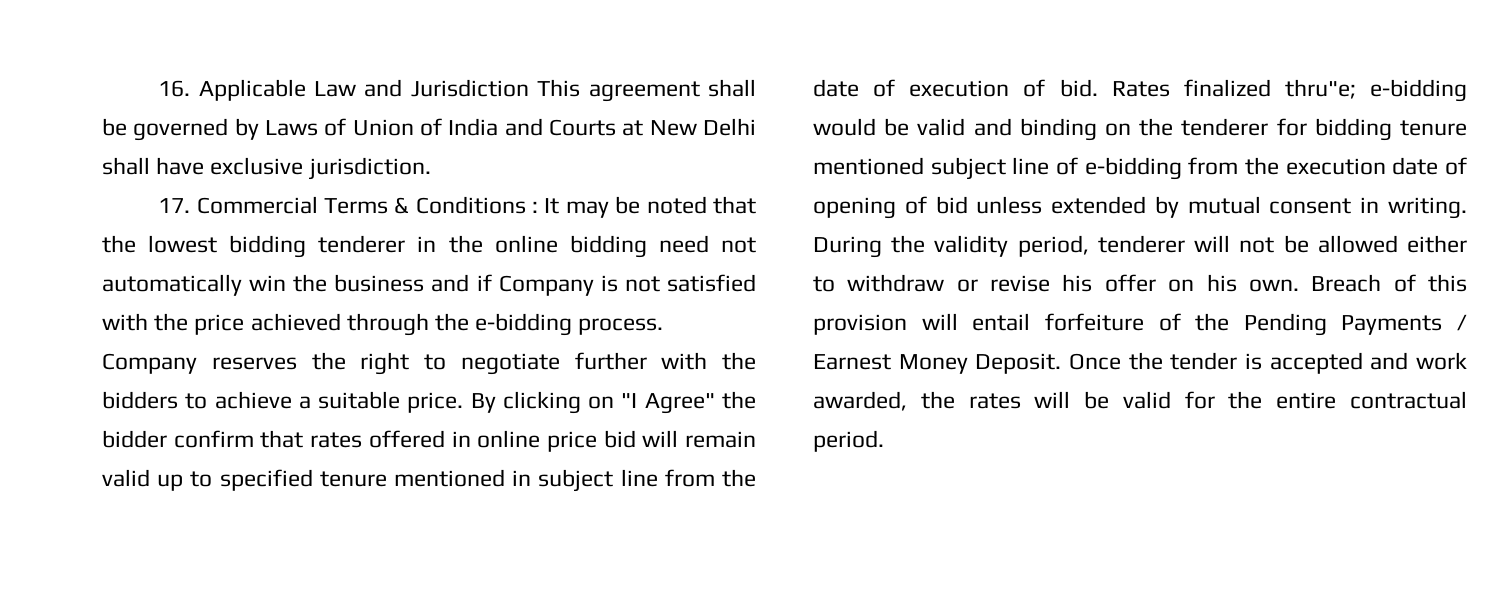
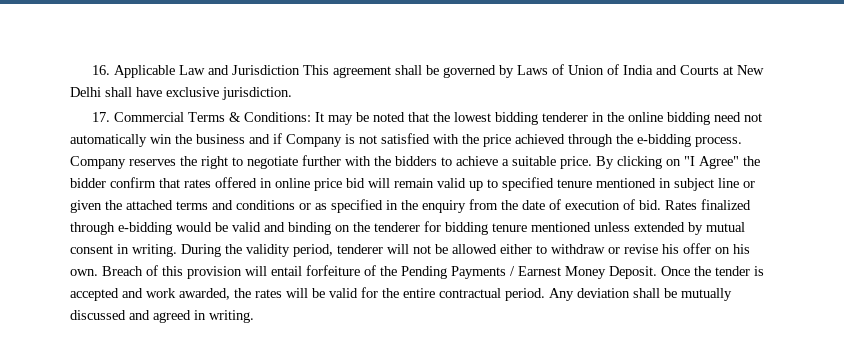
- 17. Commercial Terms & Conditions : It may be noted that the lowest bidding tenderer in the online bidding need not automatically win the business and if Company is not satisfied with the price achieved through the e-bidding process.
+ 17. Commercial Terms & Conditions: It may be noted that the lowest bidding tenderer in the online bidding need not automatically win the business and if Company is not satisfied with the price achieved through the e-bidding process.
- By clicking on "I Agree" the bidder confirm that rates offered in online price bid will remain valid up to specified tenure mentioned in subject line from the date of execution of bid.
+ By clicking on "I Agree" the bidder confirm that rates offered in online price bid will remain valid up to specified tenure mentioned in subject line or given the attached terms and conditions or as specified in the enquiry from the date of execution of bid.
- Rates finalized thru"e; e-bidding would be valid and binding on the tenderer for bidding tenure mentioned subject line of e-bidding from the execution date of opening of bid unless extended by mutual consent in writing.
+ Rates finalized through e-bidding would be valid and binding on the tenderer for bidding tenure mentioned unless extended by mutual consent in writing.
+ Any deviation shall be mutually discussed and agreed in writing.

